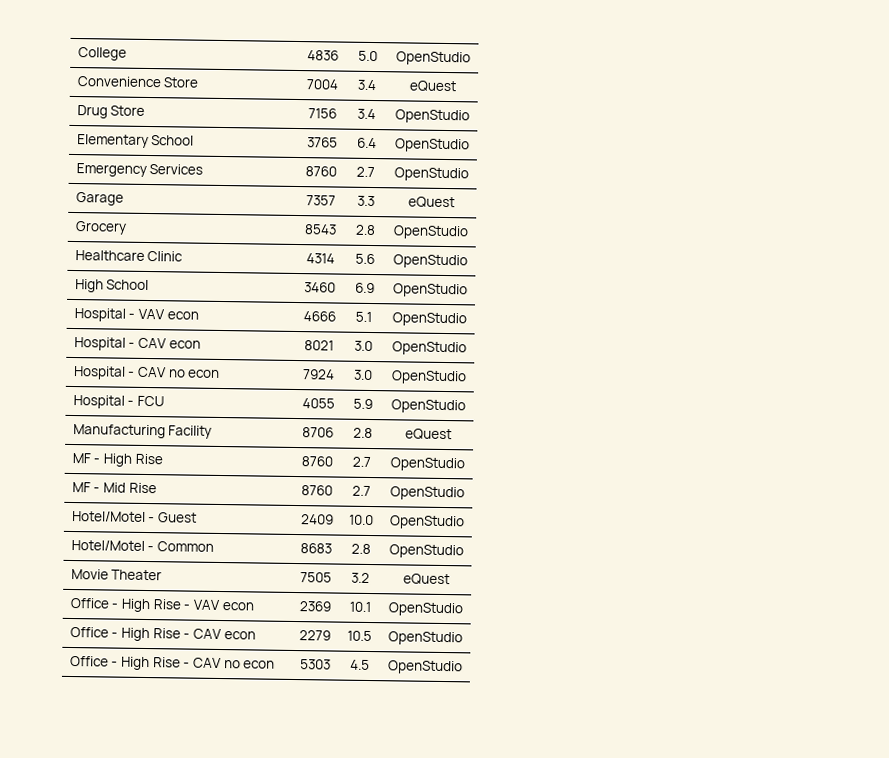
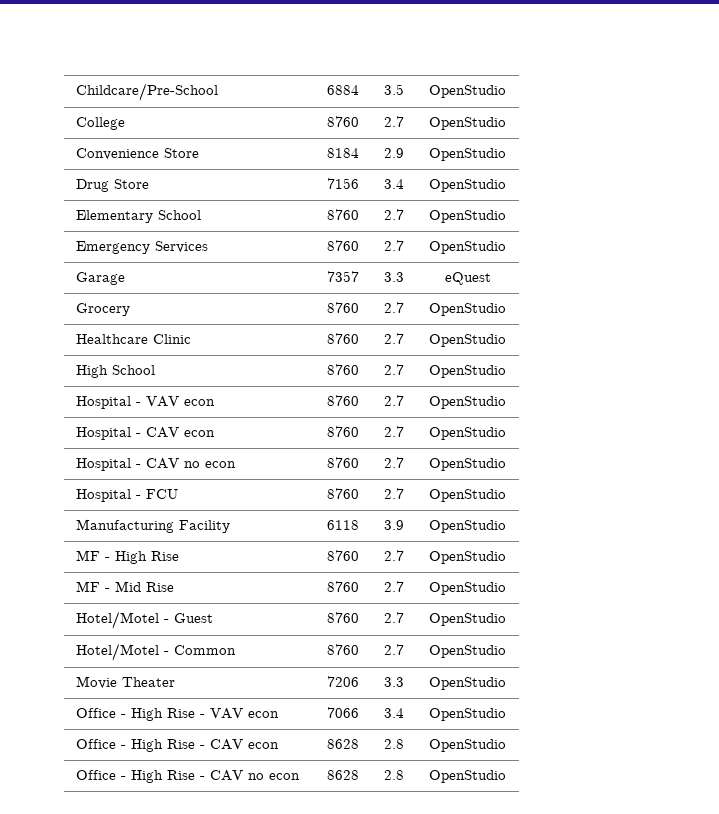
+ Childcare/Pre-School | 6884 | 3.5 | OpenStudio
- College | 4836 | 5.0 | OpenStudio
+ College | 8760 | 2.7 | OpenStudio
- Convenience Store | 7004 | 3.4 | eQuest
+ Convenience Store | 8184 | 2.9 | OpenStudio
- Elementary School | 3765 | 6.4 | OpenStudio
+ Elementary School | 8760 | 2.7 | OpenStudio
- Grocery | 8543 | 2.8 | OpenStudio
+ Grocery | 8760 | 2.7 | OpenStudio
- Healthcare Clinic | 4314 | 5.6 | OpenStudio
+ Healthcare Clinic | 8760 | 2.7 | OpenStudio
- High School | 3460 | 6.9 | OpenStudio
+ High School | 8760 | 2.7 | OpenStudio
- Hospital - VAV econ | 4666 | 5.1 | OpenStudio
+ Hospital - VAV econ | 8760 | 2.7 | OpenStudio
- Hospital - CAV econ | 8021 | 3.0 | OpenStudio
+ Hospital - CAV econ | 8760 | 2.7 | OpenStudio
- Hospital - CAV no econ | 7924 | 3.0 | OpenStudio
+ Hospital - CAV no econ | 8760 | 2.7 | OpenStudio
- Hospital - FCU | 4055 | 5.9 | OpenStudio
+ Hospital - FCU | 8760 | 2.7 | OpenStudio
- Manufacturing Facility | 8706 | 2.8 | eQuest
+ Manufacturing Facility | 6118 | 3.9 | OpenStudio
- Hotel/Motel - Guest | 2409 | 10.0 | OpenStudio
+ Hotel/Motel - Guest | 8760 | 2.7 | OpenStudio
- Hotel/Motel - Common | 8683 | 2.8 | OpenStudio
+ Hotel/Motel - Common | 8760 | 2.7 | OpenStudio
- Movie Theater | 7505 | 3.2 | eQuest
+ Movie Theater | 7206 | 3.3 | OpenStudio
- Office - High Rise - VAV econ | 2369 | 10.1 | OpenStudio
+ Office - High Rise - VAV econ | 7066 | 3.4 | OpenStudio
- Office - High Rise - CAV econ | 2279 | 10.5 | OpenStudio
+ Office - High Rise - CAV econ | 8628 | 2.8 | OpenStudio
- Office - High Rise - CAV no econ | 5303 | 4.5 | OpenStudio
+ Office - High Rise - CAV no econ | 8628 | 2.8 | OpenStudio

